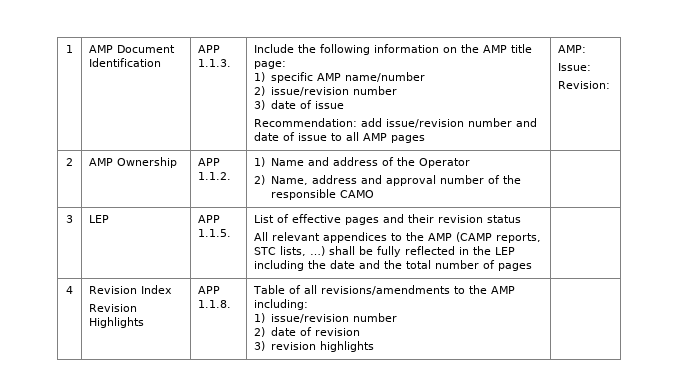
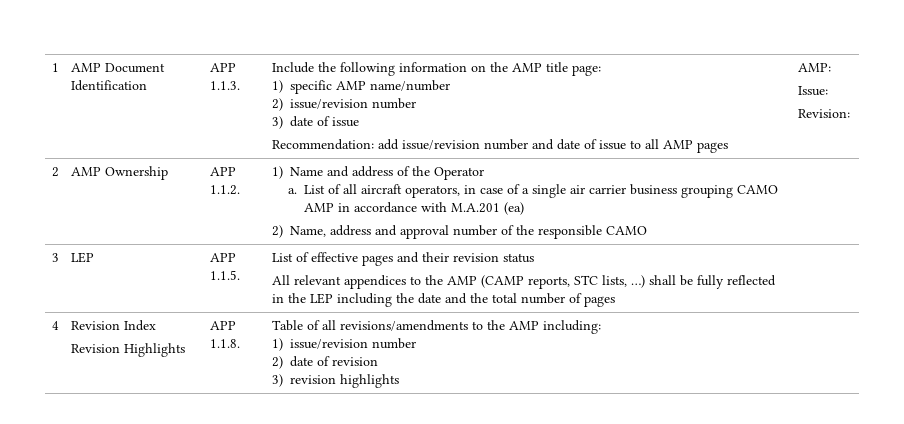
+ a. List of all aircraft operators, in case of a single air carrier business grouping CAMO AMP in accordance with M.A.201 (ea)

